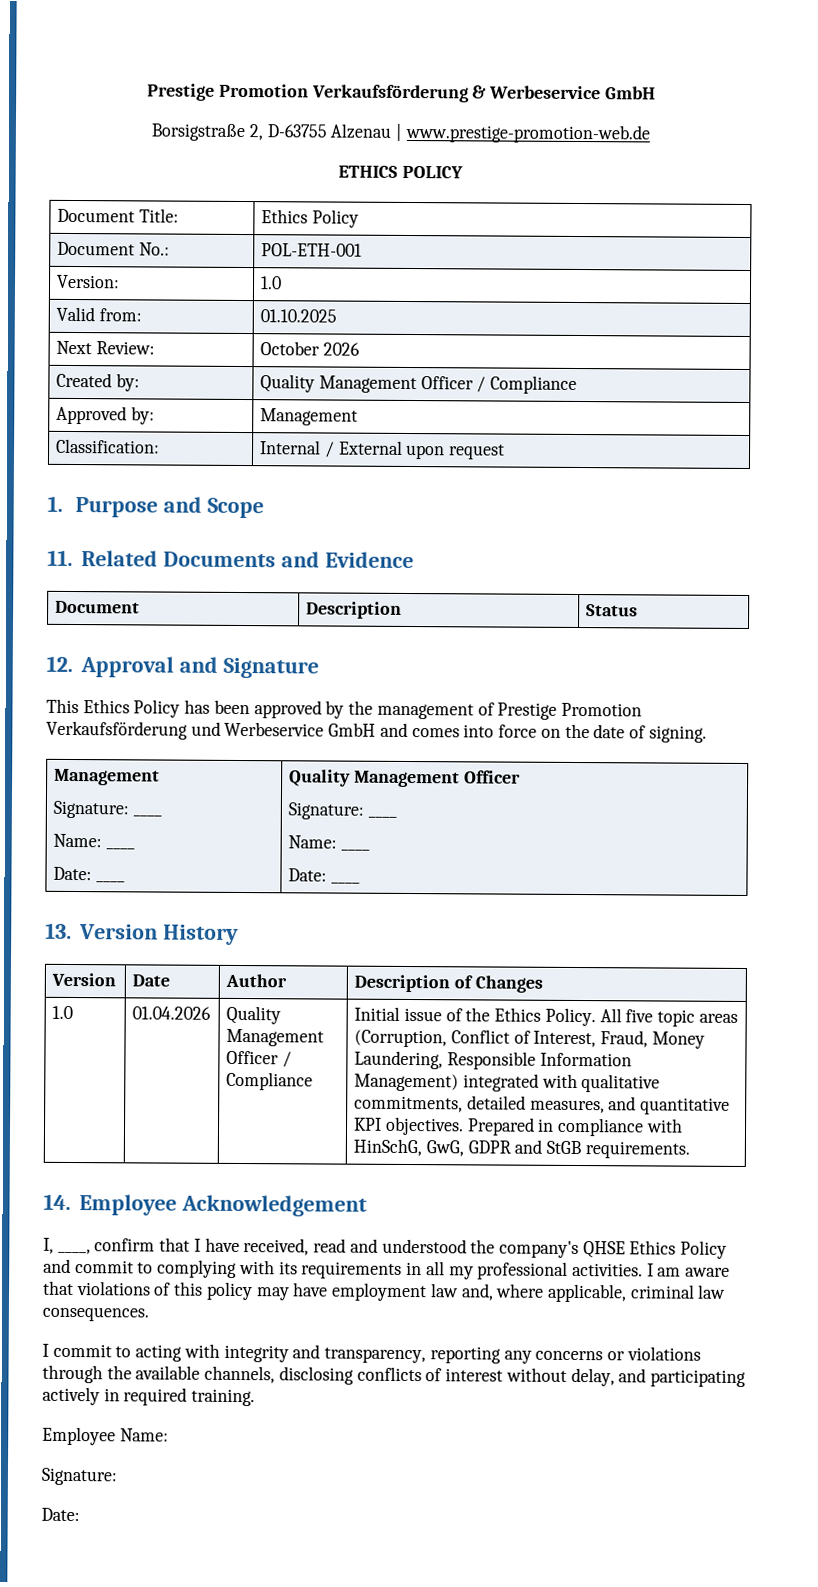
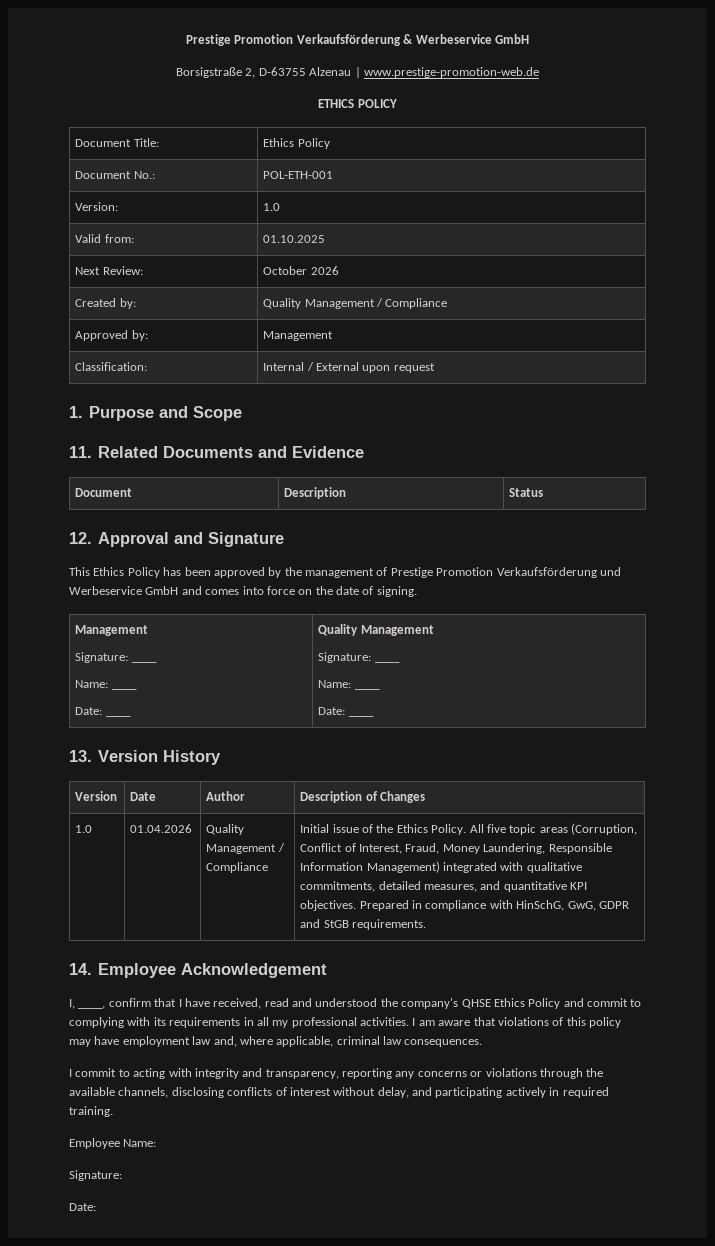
- Created by: | Quality Management Officer / Compliance
+ Created by: | Quality Management / Compliance
  This Ethics Policy has been approved by the management of Prestige Promotion Verkaufsförderung und Werbeservice GmbH and comes into force on the date of signing.
  Management
  Signature: ____
  Name: ____
- Date: ____ | Quality Management Officer
+ Date: ____ | Quality Management
- 01.04.2026 | Quality Management Officer / Compliance
+ 01.04.2026 | Quality Management / Compliance

